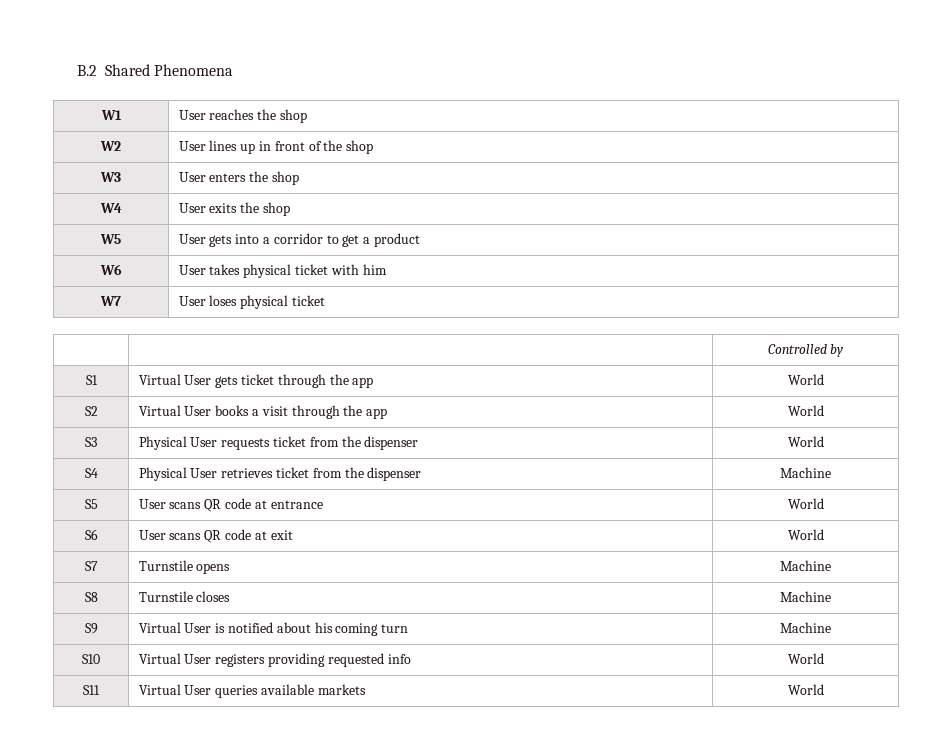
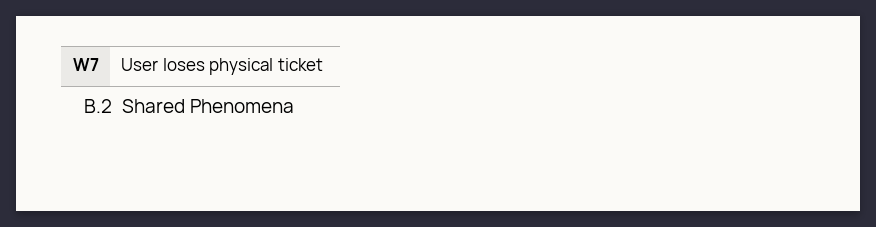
- B.2 Shared Phenomena
- W1 | User reaches the shop
- W2 | User lines up in front of the shop
- W3 | User enters the shop
- W4 | User exits the shop
- W5 | User gets into a corridor to get a product
- W6 | User takes physical ticket with him
- | | Controlled by
- S1 | Virtual User gets ticket through the app | World
- S2 | Virtual User books a visit through the app | World
- S3 | Physical User requests ticket from the dispenser | World
- S4 | Physical User retrieves ticket from the dispenser | Machine
- S5 | User scans QR code at entrance | World
- S6 | User scans QR code at exit | World
- S7 | Turnstile opens | Machine
- S8 | Turnstile closes | Machine
- S9 | Virtual User is notified about his coming turn | Machine
- S10 | Virtual User registers providing requested info | World
- S11 | Virtual User queries available markets | World
+ B.2 Shared Phenomena

